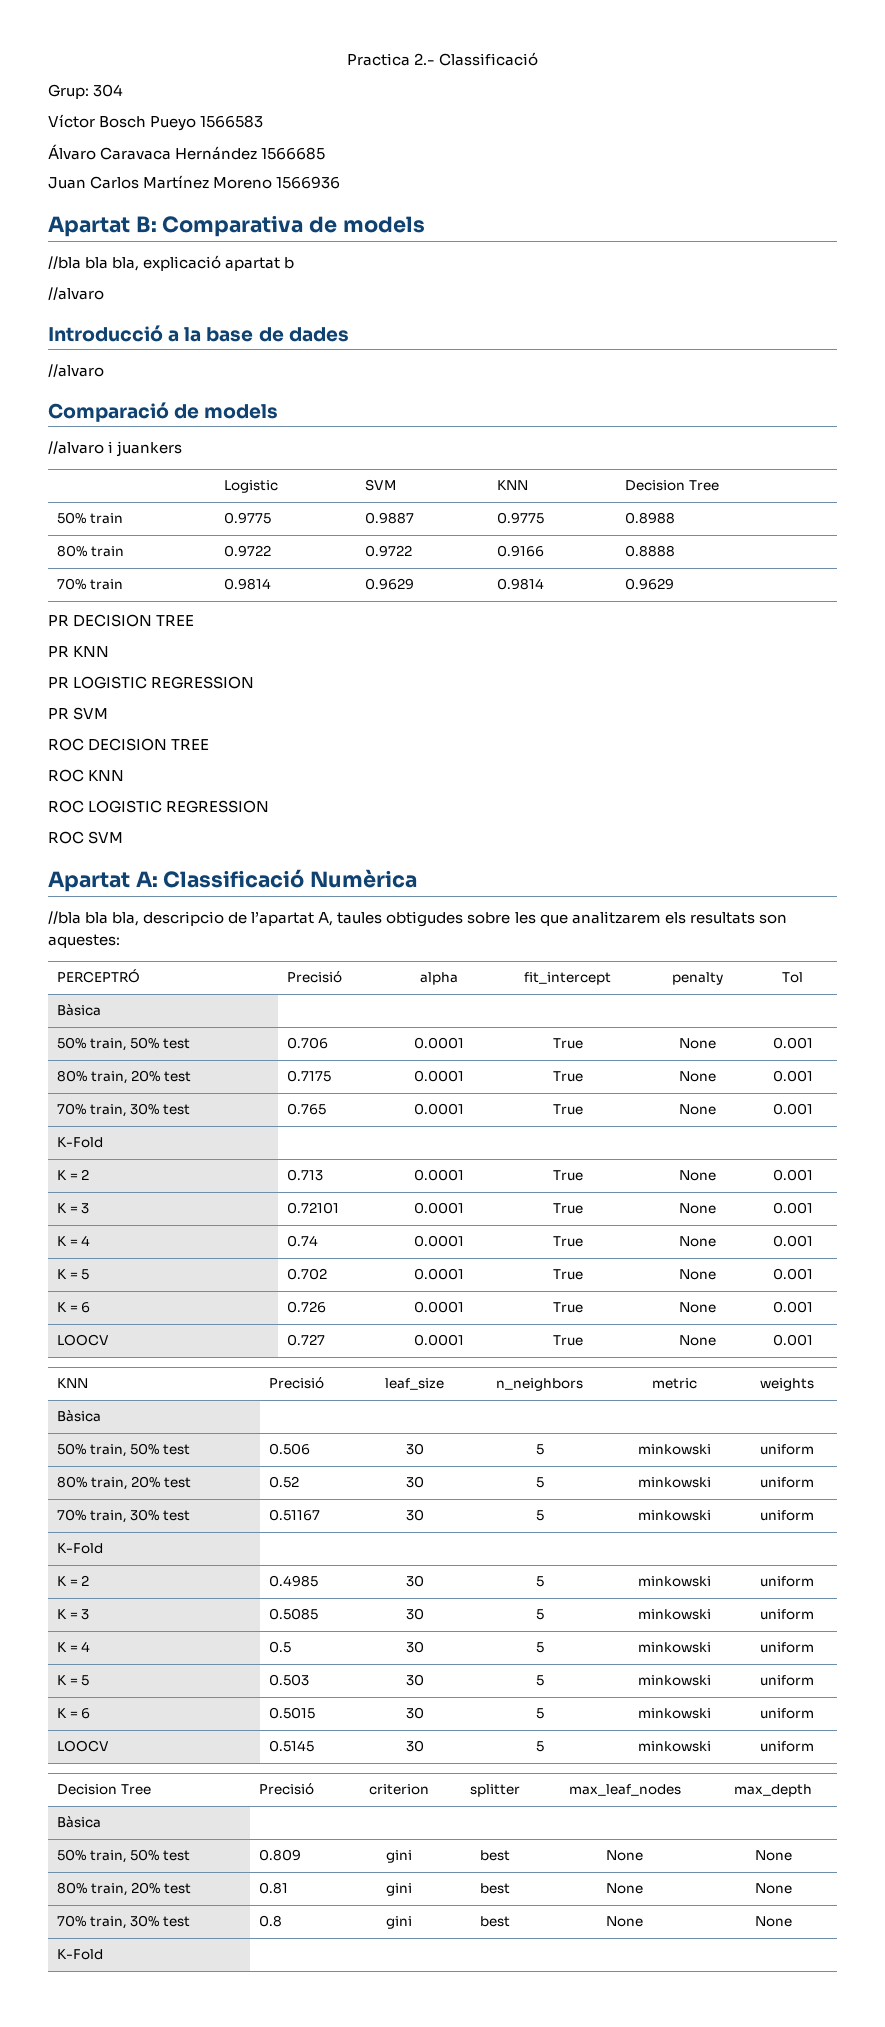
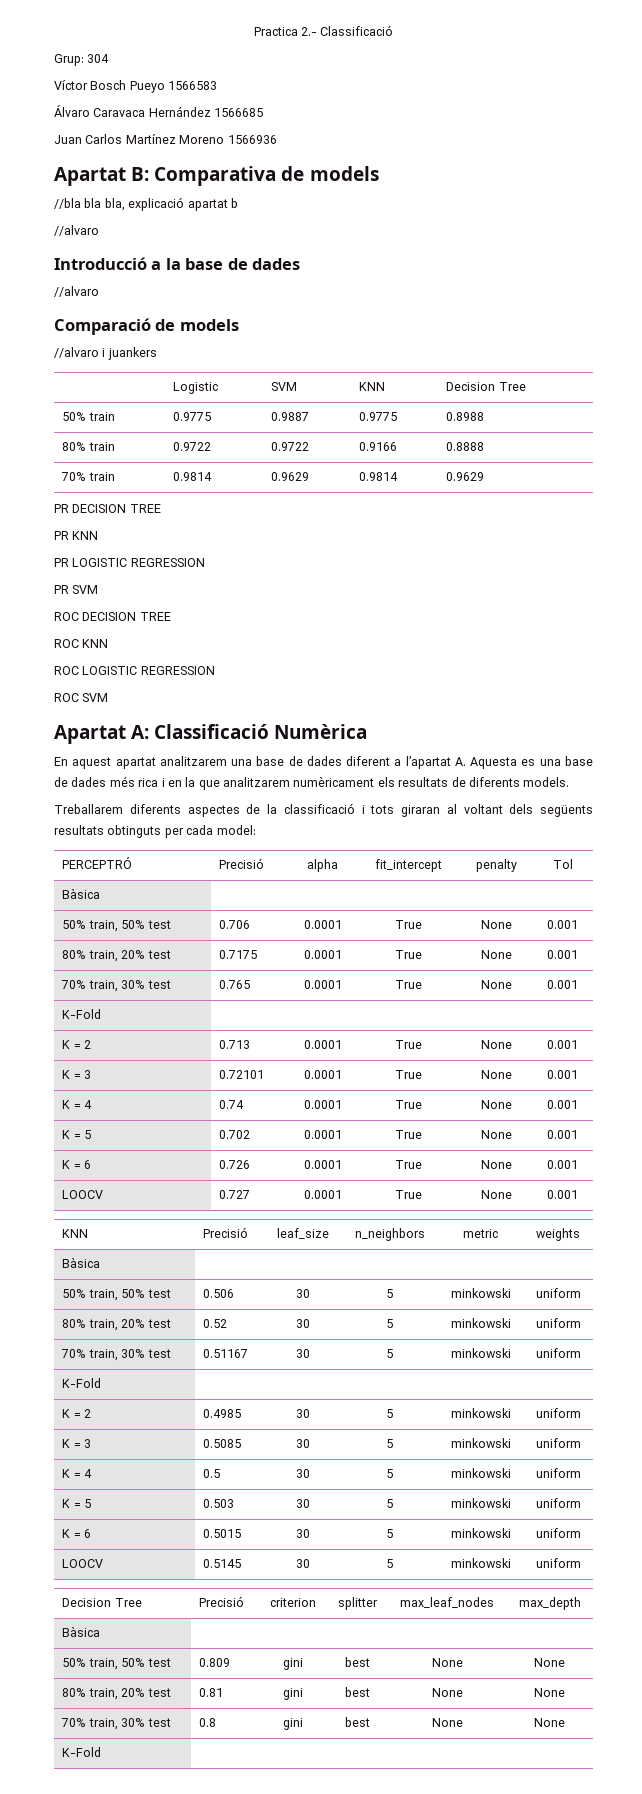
- //bla bla bla, descripcio de l’apartat A, taules obtigudes sobre les que analitzarem els resultats son aquestes:
+ En aquest apartat analitzarem una base de dades diferent a l’apartat A. Aquesta es una base de dades més rica i en la que analitzarem numèricament els resultats de diferents models.
+ Treballarem diferents aspectes de la classificació i tots giraran al voltant dels següents resultats obtinguts per cada model:

